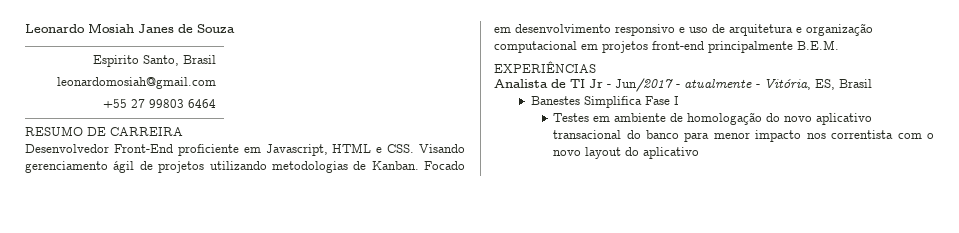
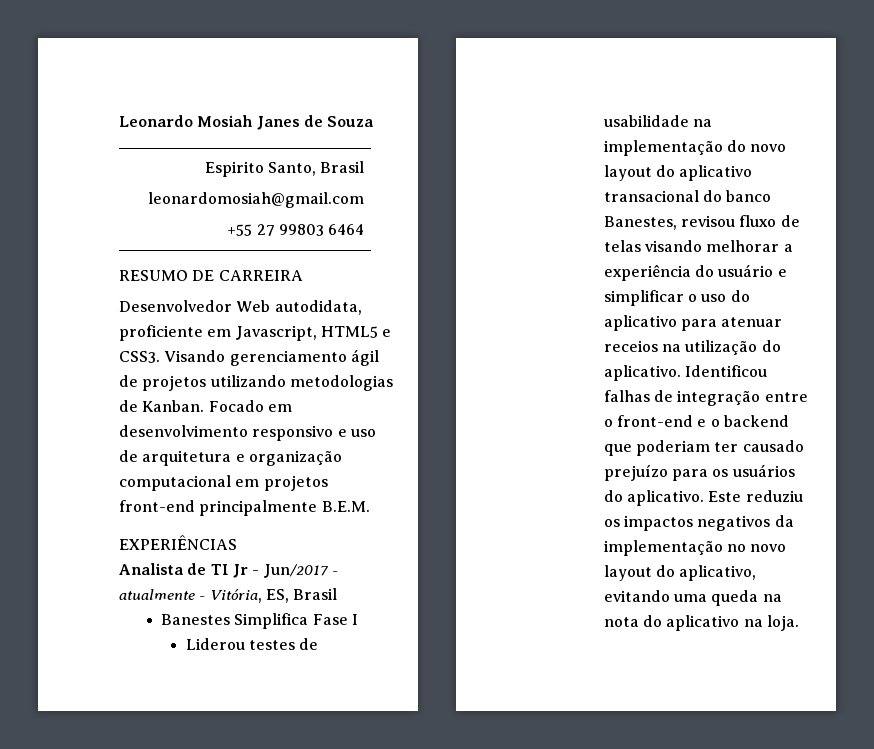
- Desenvolvedor Front-End proficiente em Javascript, HTML e CSS. Visando gerenciamento ágil de projetos utilizando metodologias de Kanban.
+ Desenvolvedor Web autodidata, proficiente em Javascript, HTML5 e CSS3. Visando gerenciamento ágil de projetos utilizando metodologias de Kanban.
- Testes em ambiente de homologação do novo aplicativo transacional do banco para menor impacto nos correntista com o novo layout do aplicativo
+ Liderou testes de usabilidade na implementação do novo layout do aplicativo transacional do banco Banestes, revisou fluxo de telas visando melhorar a experiência do usuário e simplificar o uso do aplicativo para atenuar receios na utilização do aplicativo. Identificou falhas de integração entre o front-end e o backend que poderiam ter causado prejuízo para os usuários do aplicativo. Este reduziu os impactos negativos da implementação no novo layout do aplicativo, evitando uma queda na nota do aplicativo na loja.

